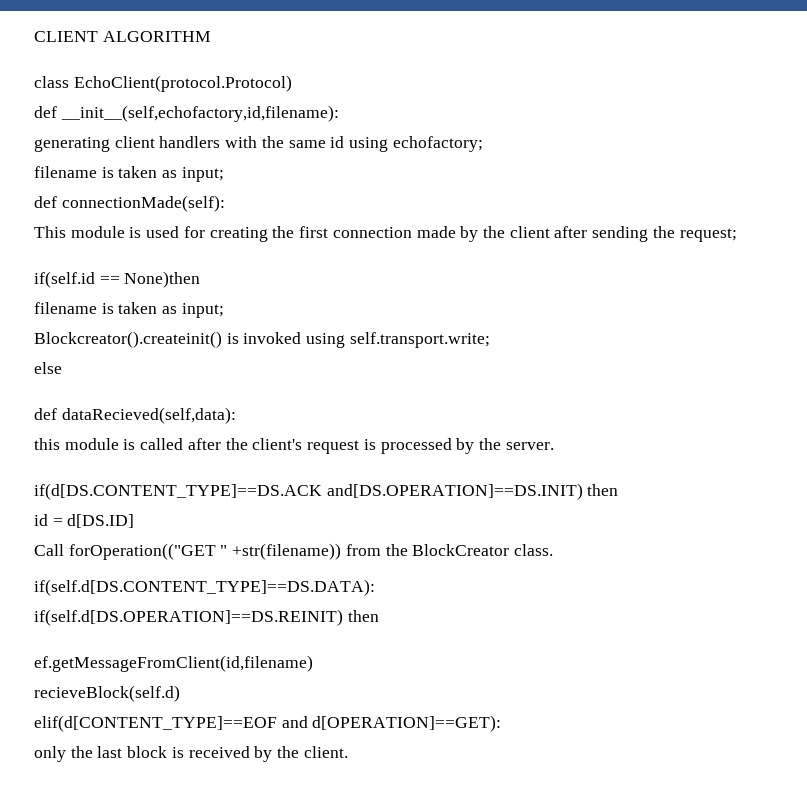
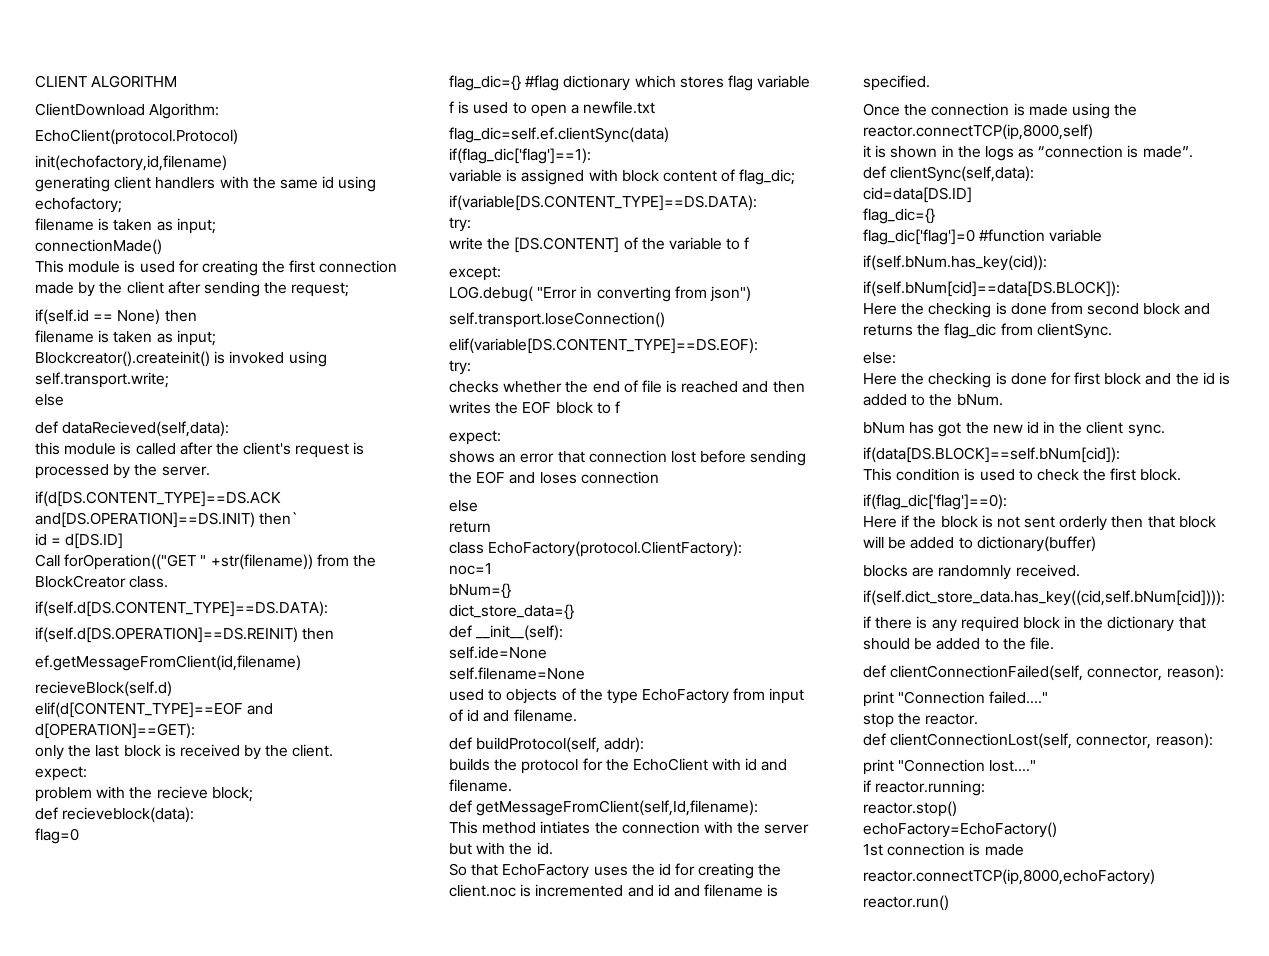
- class EchoClient(protocol.Protocol)
+ ClientDownload Algorithm:
+ EchoClient(protocol.Protocol)
- def __init__(self,echofactory,id,filename):
+ init(echofactory,id,filename)
- def connectionMade(self):
+ connectionMade()
- if(self.id == None)then
+ if(self.id == None) then
- if(d[DS.CONTENT_TYPE]==DS.ACK and[DS.OPERATION]==DS.INIT) then
+ if(d[DS.CONTENT_TYPE]==DS.ACK and[DS.OPERATION]==DS.INIT) then`
  only the last block is received by the client.
+ expect:
+ problem with the recieve block;
+ def recieveblock(data):
+ flag=0
+ flag_dic={} #flag dictionary which stores flag variable
+ f is used to open a newfile.txt
+ flag_dic=self.ef.clientSync(data)
+ if(flag_dic['flag']==1):
+ variable is assigned with block content of flag_dic;
+ if(variable[DS.CONTENT_TYPE]==DS.DATA):
+ try:
+ write the [DS.CONTENT] of the variable to f
+ except:
+ LOG.debug( "Error in converting from json")
+ self.transport.loseConnection()
+ elif(variable[DS.CONTENT_TYPE]==DS.EOF):
+ try:
+ checks whether the end of file is reached and then writes the EOF block to f
+ expect:
+ shows an error that connection lost before sending the EOF and loses connection
+ else
+ return
+ class EchoFactory(protocol.ClientFactory):
+ noc=1
+ bNum={}
+ dict_store_data={}
+ def __init__(self):
+ self.ide=None
+ self.filename=None
+ used to objects of the type EchoFactory from input of id and filename.
+ def buildProtocol(self, addr):
+ builds the protocol for the EchoClient with id and filename.
+ def getMessageFromClient(self,Id,filename):
+ This method intiates the connection with the server but with the id.
+ So that EchoFactory uses the id for creating the client.noc is incremented and id and filename is specified.
+ Once the connection is made using the reactor.connectTCP(ip,8000,self)
+ it is shown in the logs as “connection is made”.
+ def clientSync(self,data):
+ cid=data[DS.ID]
+ flag_dic={}
+ flag_dic['flag']=0 #function variable
+ if(self.bNum.has_key(cid)):
+ if(self.bNum[cid]==data[DS.BLOCK]):
+ Here the checking is done from second block and returns the flag_dic from clientSync.
+ else:
+ Here the checking is done for first block and the id is added to the bNum.
+ bNum has got the new id in the client sync.
+ if(data[DS.BLOCK]==self.bNum[cid]):
+ This condition is used to check the first block.
+ if(flag_dic['flag']==0):
+ Here if the block is not sent orderly then that block will be added to dictionary(buffer)
+ blocks are randomnly received.
+ if(self.dict_store_data.has_key((cid,self.bNum[cid]))):
+ if there is any required block in the dictionary that should be added to the file.
+ def clientConnectionFailed(self, connector, reason):
+ print "Connection failed...."
+ stop the reactor.
+ def clientConnectionLost(self, connector, reason):
+ print "Connection lost...."
+ if reactor.running:
+ reactor.stop()
+ echoFactory=EchoFactory()
+ 1st connection is made
+ reactor.connectTCP(ip,8000,echoFactory)
+ reactor.run()

